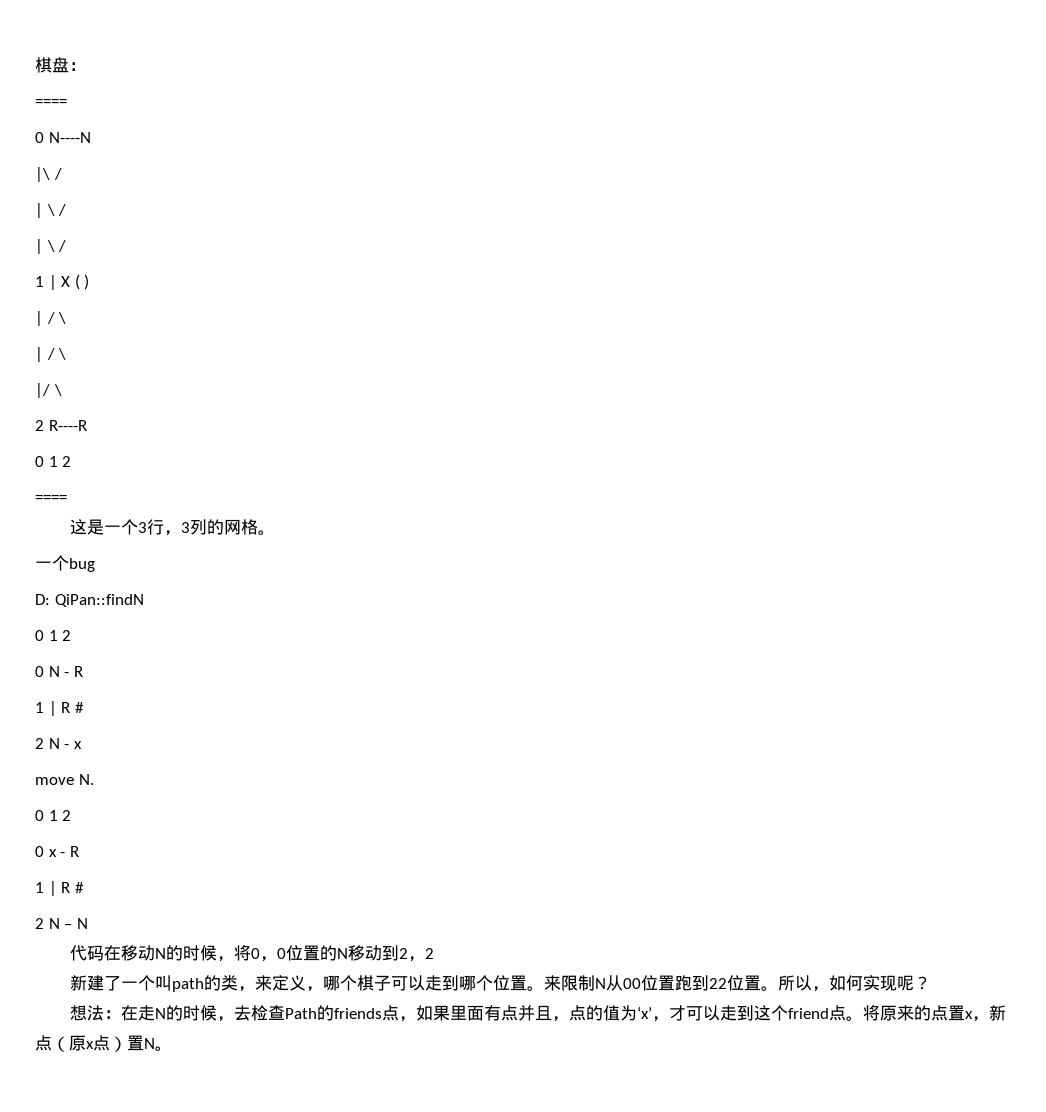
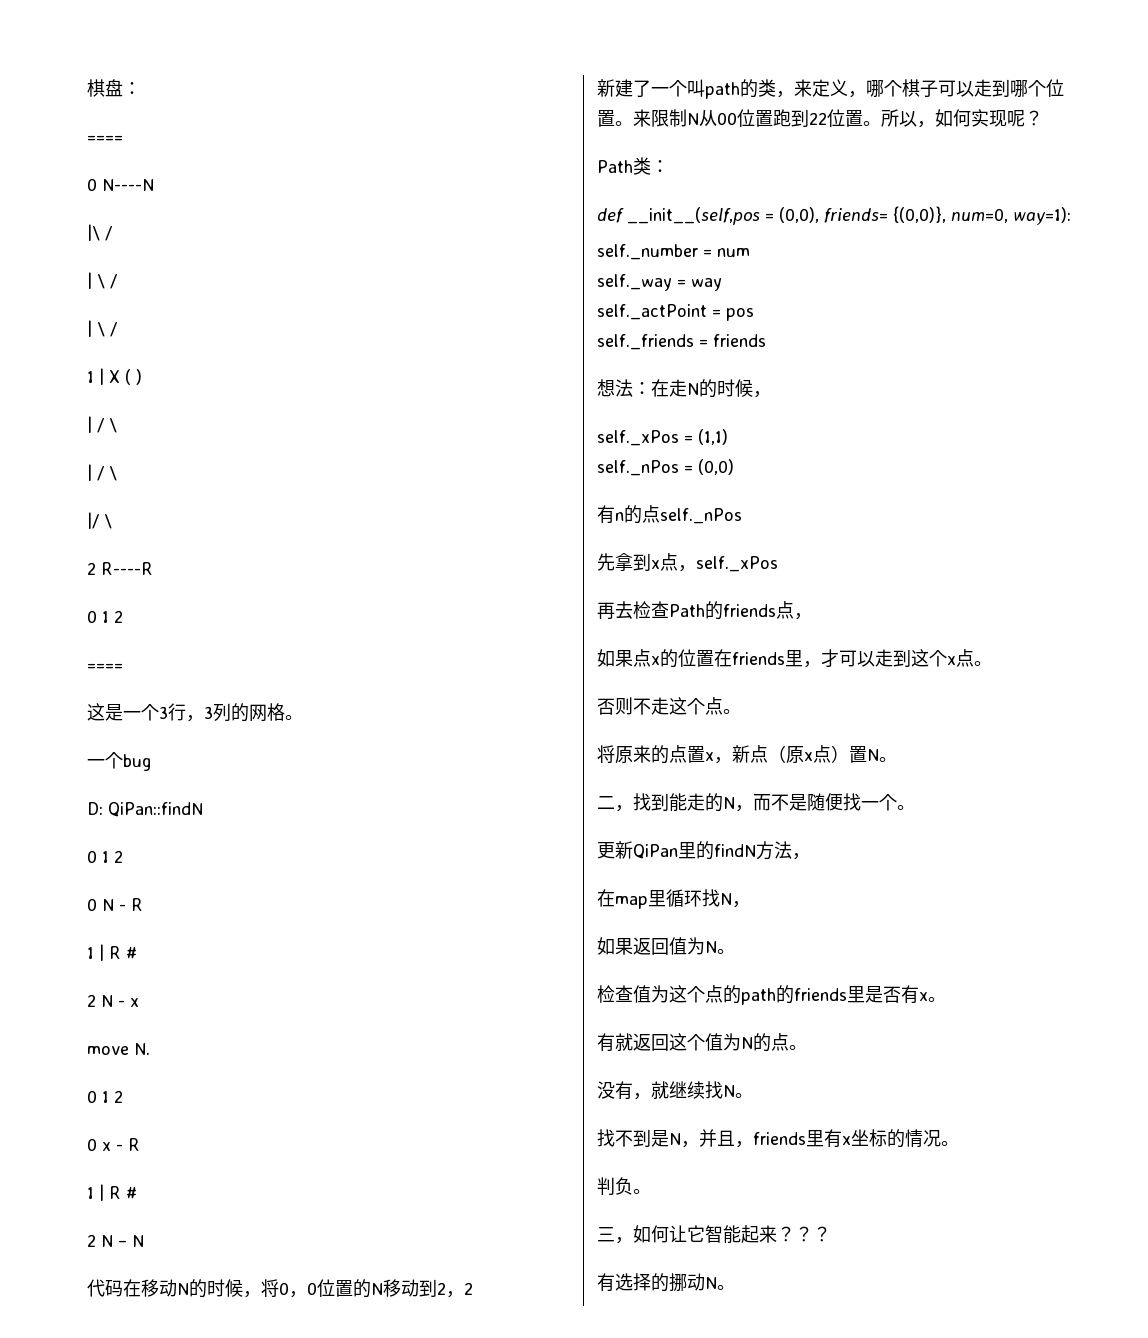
+ Path类：
+ def __init__(self,pos = (0,0), friends= {(0,0)}, num=0, way=1):
+ self._number = num
+ self._way = way
+ self._actPoint = pos
+ self._friends = friends
- 想法：在走N的时候，去检查Path的friends点，如果里面有点并且，点的值为‘x’，才可以走到这个friend点。将原来的点置x，新点（原x点）置N。
+ 想法：在走N的时候，
+ self._xPos = (1,1)
+ self._nPos = (0,0)
+ 有n的点self._nPos
+ 先拿到x点，self._xPos
+ 再去检查Path的friends点，
+ 如果点x的位置在friends里，才可以走到这个x点。
+ 否则不走这个点。
+ 将原来的点置x，新点（原x点）置N。
+ 二，找到能走的N，而不是随便找一个。
+ 更新QiPan里的findN方法，
+ 在map里循环找N，
+ 如果返回值为N。
+ 检查值为这个点的path的friends里是否有x。
+ 有就返回这个值为N的点。
+ 没有，就继续找N。
+ 找不到是N，并且，friends里有x坐标的情况。
+ 判负。
+ 三，如何让它智能起来？？？
+ 有选择的挪动N。

